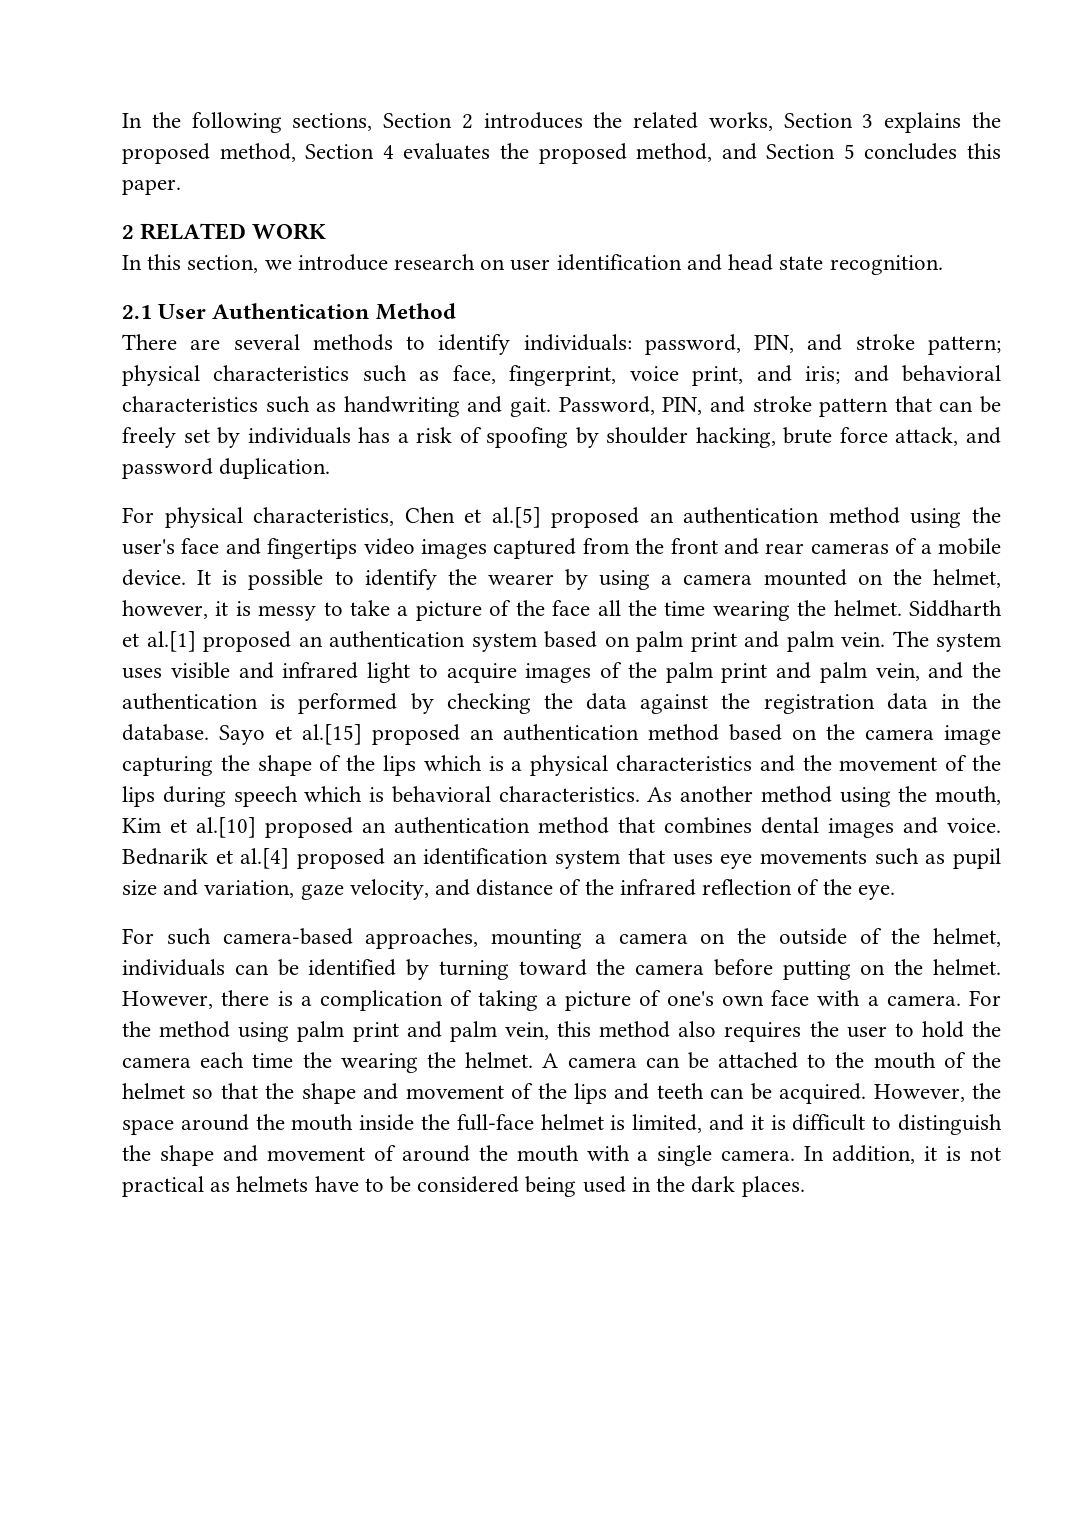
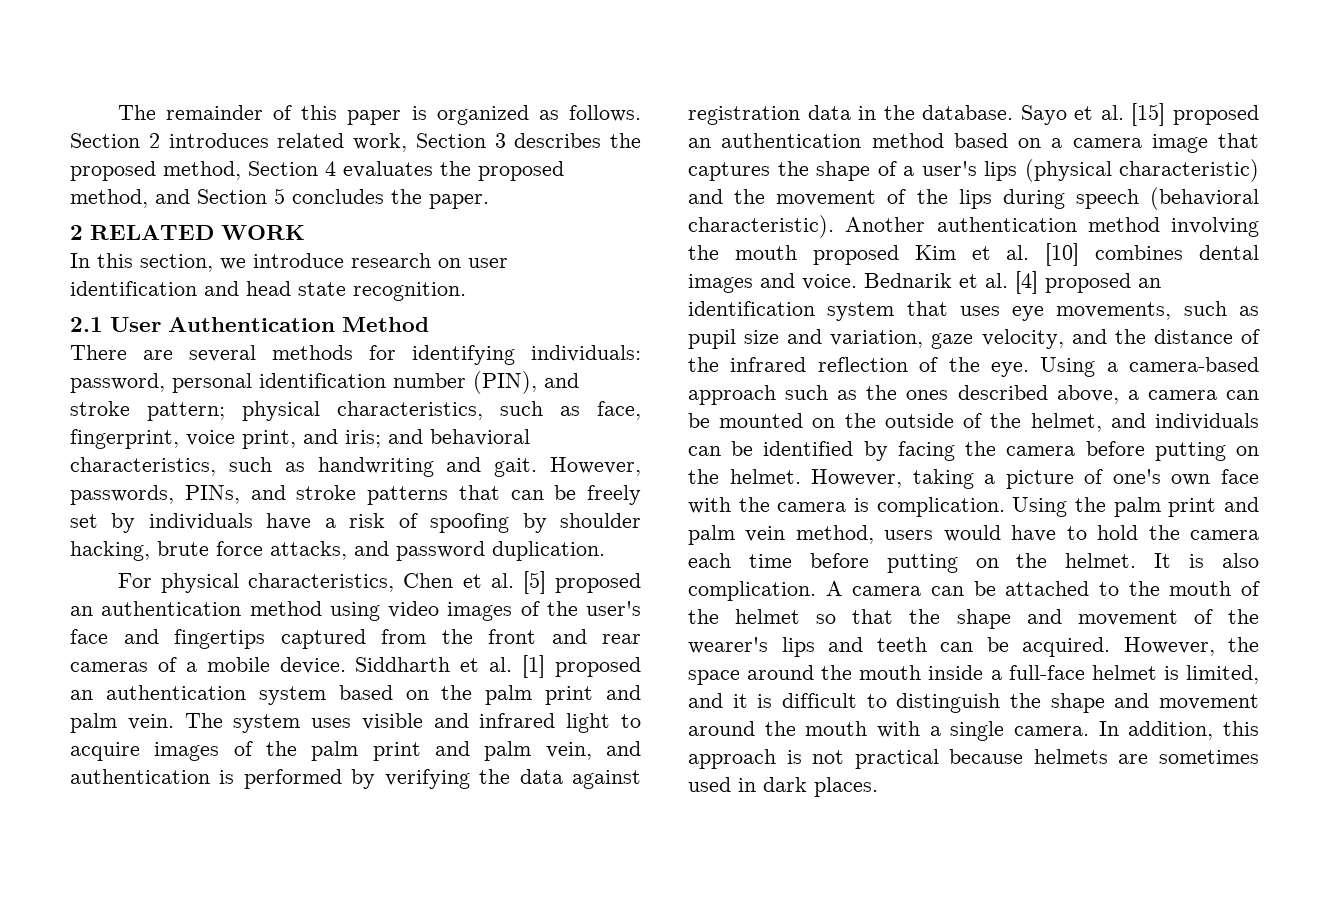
- In the following sections, Section 2 introduces the related works, Section 3 explains the proposed method, Section 4 evaluates the proposed method, and Section 5 concludes this paper.
+ The remainder of this paper is organized as follows. Section 2 introduces related work, Section 3 describes the proposed method, Section 4 evaluates the proposed method, and Section 5 concludes the paper.
- There are several methods to identify individuals: password, PIN, and stroke pattern; physical characteristics such as face, fingerprint, voice print, and iris; and behavioral characteristics such as handwriting and gait.
+ There are several methods for identifying individuals: password, personal identification number (PIN), and stroke pattern; physical characteristics, such as face, fingerprint, voice print, and iris; and behavioral characteristics, such as handwriting and gait.
- Password, PIN, and stroke pattern that can be freely set by individuals has a risk of spoofing by shoulder hacking, brute force attack, and password duplication.
+ However, passwords, PINs, and stroke patterns that can be freely set by individuals have a risk of spoofing by shoulder hacking, brute force attacks, and password duplication.
- For physical characteristics, Chen et al.[5] proposed an authentication method using the user's face and fingertips video images captured from the front and rear cameras of a mobile device.
+ For physical characteristics, Chen et al. [5] proposed an authentication method using video images of the user's face and fingertips captured from the front and rear cameras of a mobile device.
- It is possible to identify the wearer by using a camera mounted on the helmet, however, it is messy to take a picture of the face all the time wearing the helmet. Siddharth et al.[1] proposed an authentication system based on palm print and palm vein.
+ Siddharth et al. [1] proposed an authentication system based on the palm print and palm vein.
- The system uses visible and infrared light to acquire images of the palm print and palm vein, and the authentication is performed by checking the data against the registration data in the database.
+ The system uses visible and infrared light to acquire images of the palm print and palm vein, and authentication is performed by verifying the data against registration data in the database.
- Sayo et al.[15] proposed an authentication method based on the camera image capturing the shape of the lips which is a physical characteristics and the movement of the lips during speech which is behavioral characteristics. As another method using the mouth, Kim et al.[10] proposed an authentication method that combines dental images and voice.
+ Sayo et al. [15] proposed an authentication method based on a camera image that captures the shape of a user's lips (physical characteristic) and the movement of the lips during speech (behavioral characteristic). Another authentication method involving the mouth proposed Kim et al. [10] combines dental images and voice.
- Bednarik et al.[4] proposed an identification system that uses eye movements such as pupil size and variation, gaze velocity, and distance of the infrared reflection of the eye.
- For such camera-based approaches, mounting a camera on the outside of the helmet, individuals can be identified by turning toward the camera before putting on the helmet.
+ Bednarik et al. [4] proposed an identification system that uses eye movements, such as pupil size and variation, gaze velocity, and the distance of the infrared reflection of the eye. Using a camera-based approach such as the ones described above, a camera can be mounted on the outside of the helmet, and individuals can be identified by facing the camera before putting on the helmet.
- However, there is a complication of taking a picture of one's own face with a camera. For the method using palm print and palm vein, this method also requires the user to hold the camera each time the wearing the helmet.
+ However, taking a picture of one's own face with the camera is complication. Using the palm print and palm vein method, users would have to hold the camera each time before putting on the helmet. It is also complication.
- A camera can be attached to the mouth of the helmet so that the shape and movement of the lips and teeth can be acquired.
+ A camera can be attached to the mouth of the helmet so that the shape and movement of the wearer's lips and teeth can be acquired.
- However, the space around the mouth inside the full-face helmet is limited, and it is difficult to distinguish the shape and movement of around the mouth with a single camera.
+ However, the space around the mouth inside a full-face helmet is limited, and it is difficult to distinguish the shape and movement around the mouth with a single camera.
- In addition, it is not practical as helmets have to be considered being used in the dark places.
+ In addition, this approach is not practical because helmets are sometimes used in dark places.

